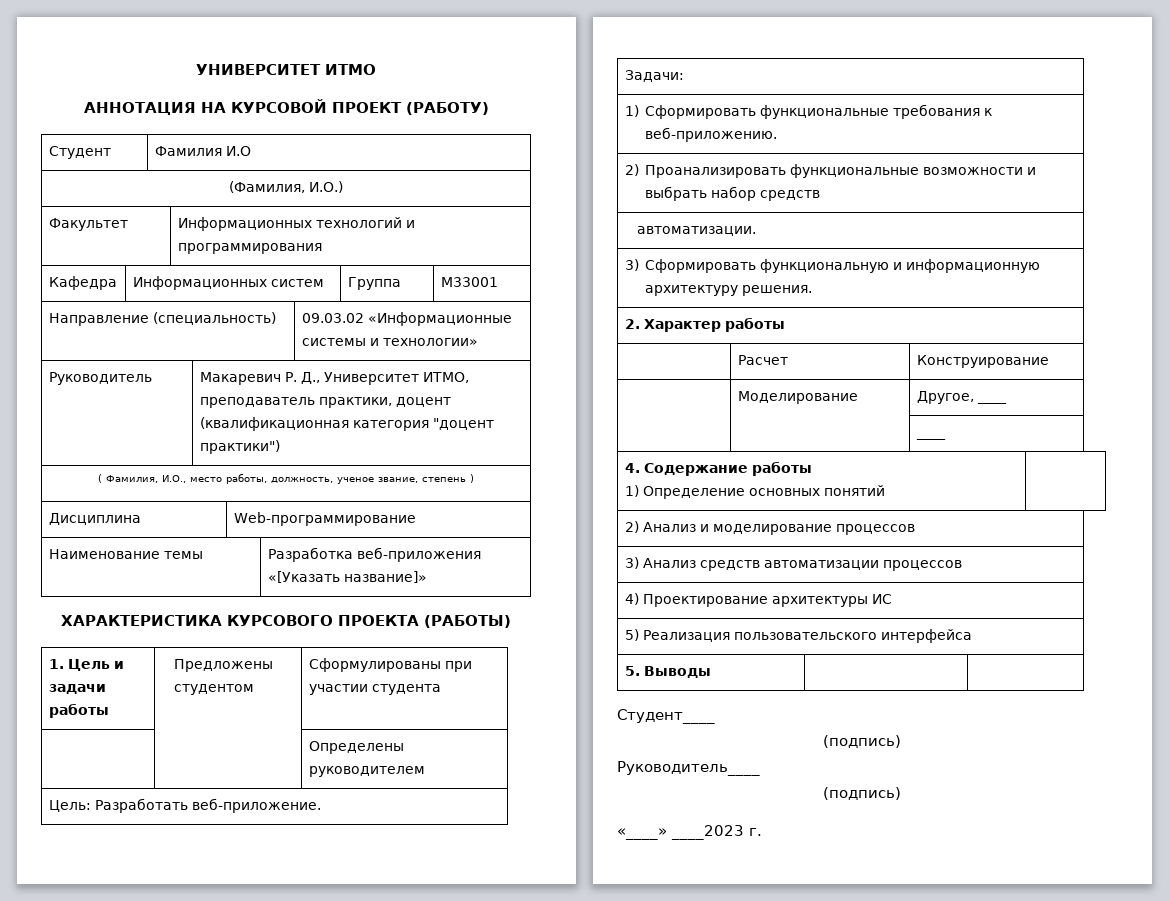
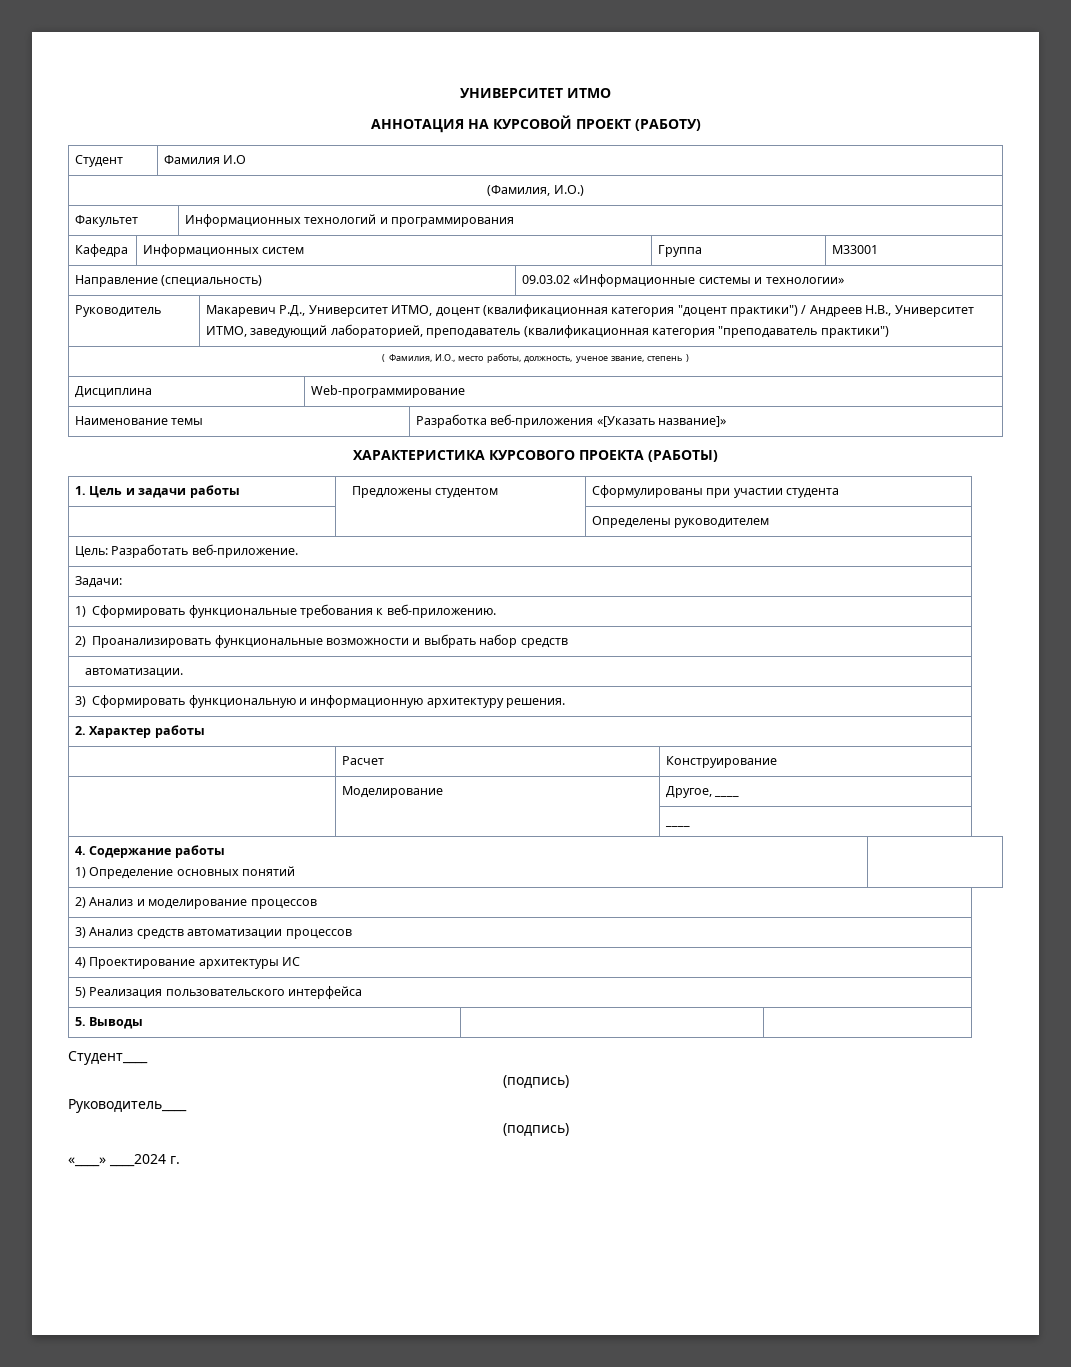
- Руководитель | Макаревич Р. Д., Университет ИТМО, преподаватель практики, доцент (квалификационная категория "доцент практики")
+ Руководитель | Макаревич Р.Д., Университет ИТМО, доцент (квалификационная категория "доцент практики") / Андреев Н.В., Университет ИТМО, заведующий лабораторией, преподаватель (квалификационная категория "преподаватель практики")
- «____» ____2023 г.
+ «____» ____2024 г.

